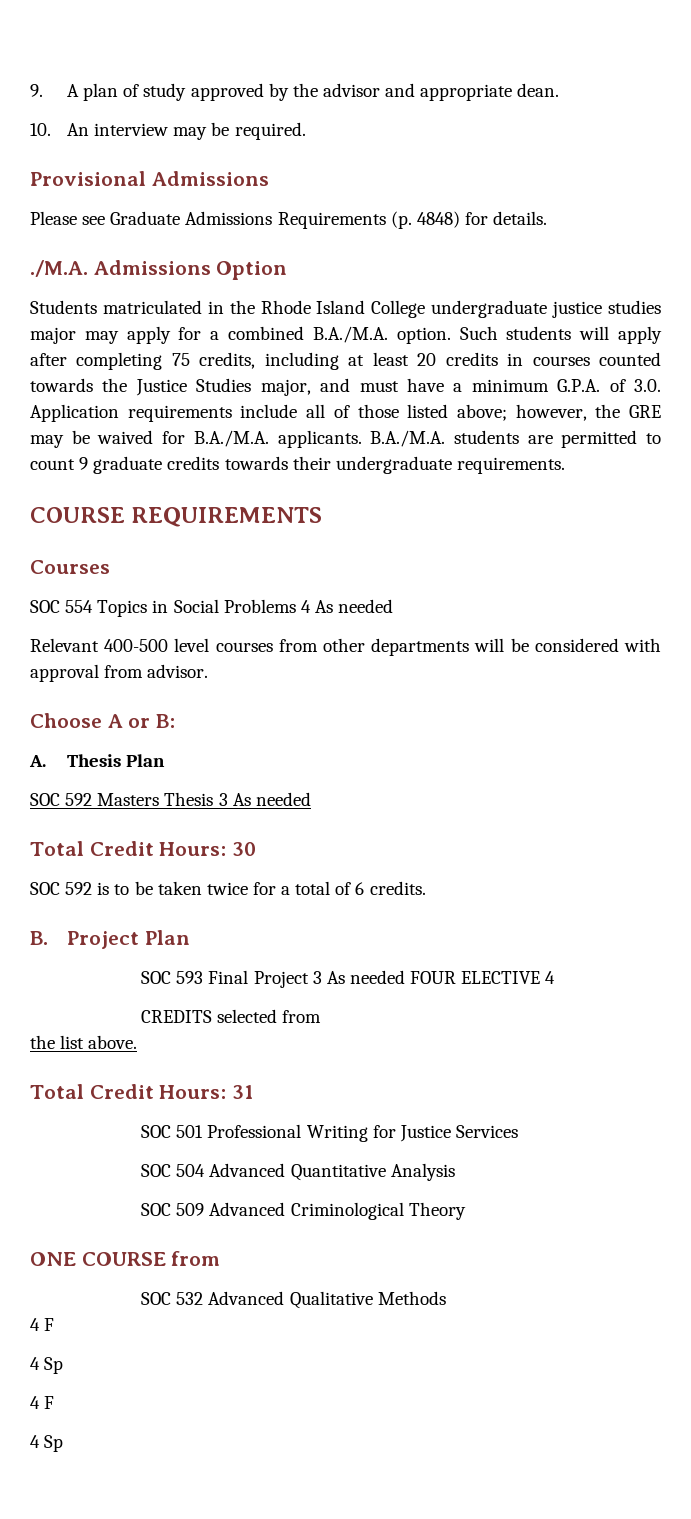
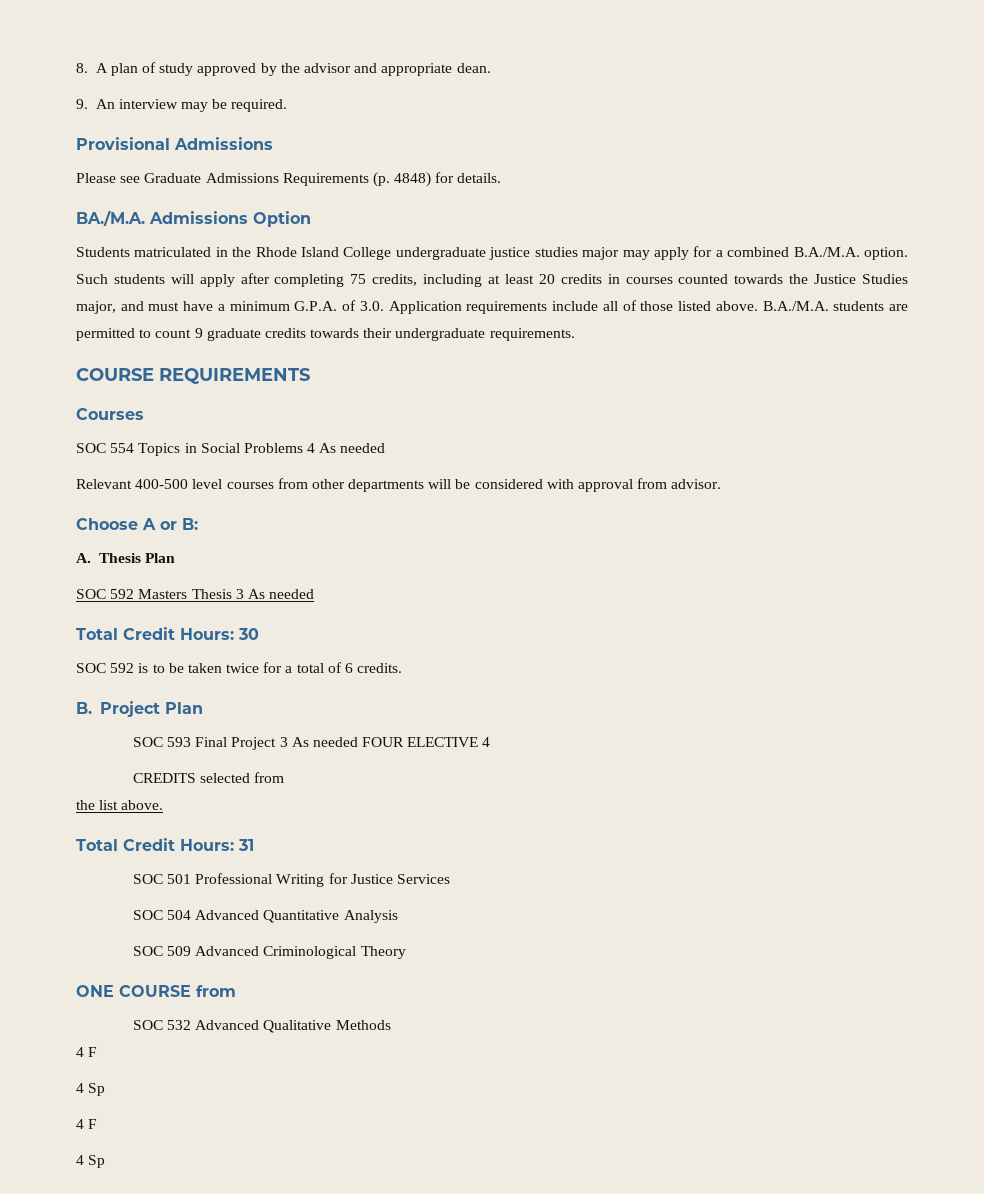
- 9. A plan of study approved by the advisor and appropriate dean.
+ 8. A plan of study approved by the advisor and appropriate dean.
- 10. An interview may be required.
+ 9. An interview may be required.
- ./M.A. Admissions Option
+ BA./M.A. Admissions Option
- Such students will apply after completing 75 credits, including at least 20 credits in courses counted towards the Justice Studies major, and must have a minimum G.P.A. of 3.0. Application requirements include all of those listed above; however, the GRE may be waived for B.A./M.A. applicants.
+ Such students will apply after completing 75 credits, including at least 20 credits in courses counted towards the Justice Studies major, and must have a minimum G.P.A. of 3.0. Application requirements include all of those listed above.

